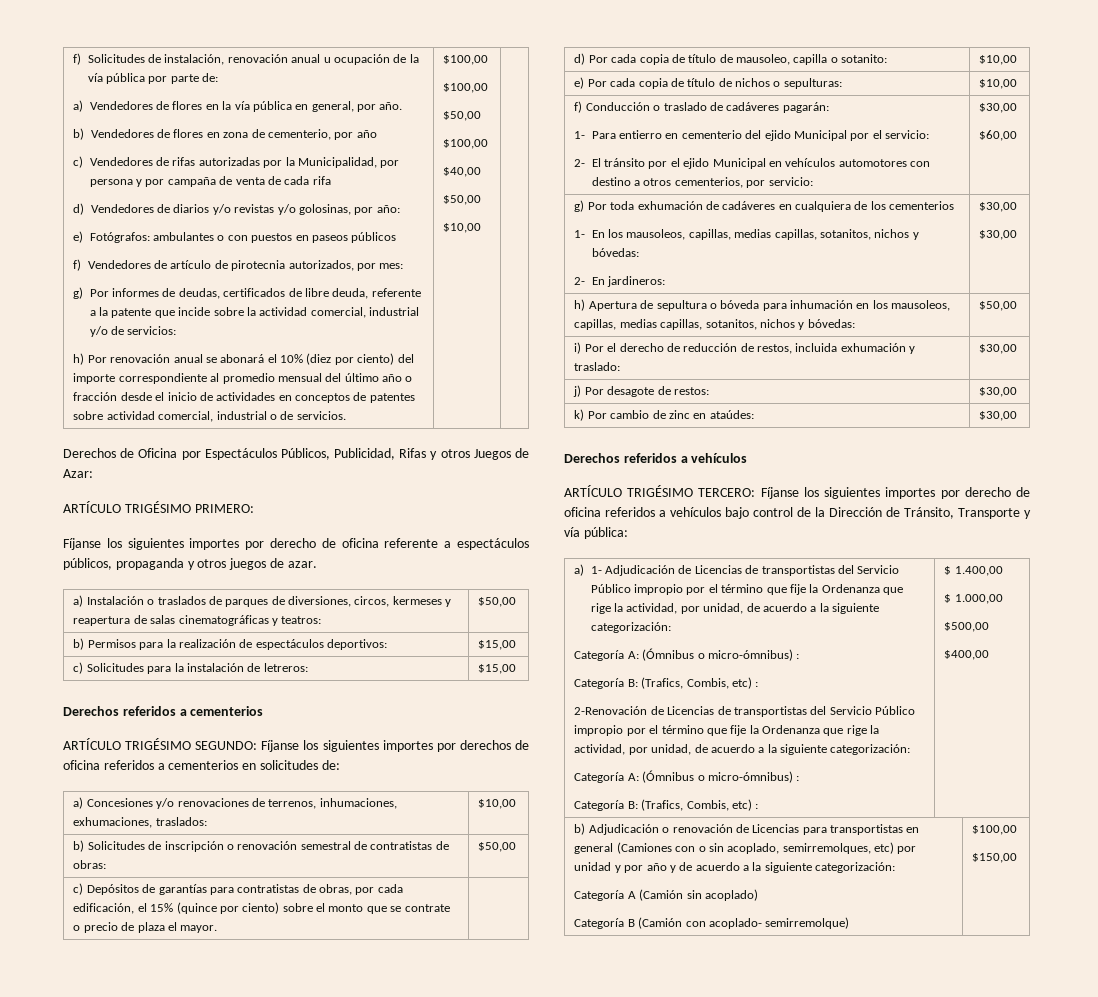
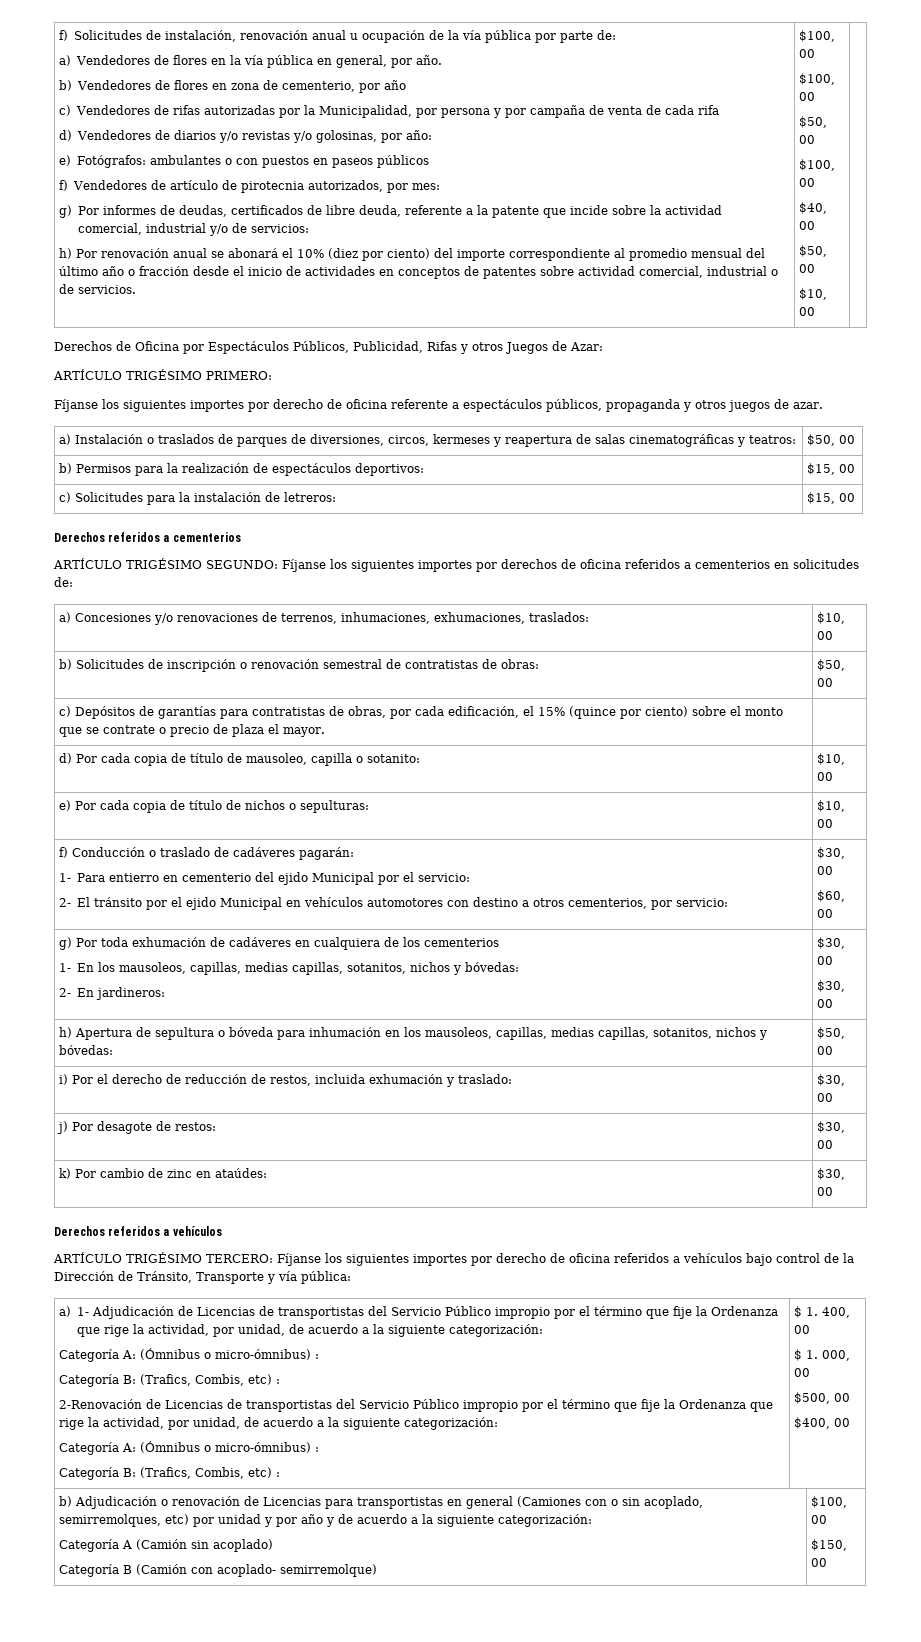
- h) Por renovación anual se abonará el 10% (diez por ciento) del importe correspondiente al promedio mensual del último año o fracción desde el inicio de actividades en conceptos de patentes sobre actividad comercial, industrial o de servicios. | $100,00
- $100,00
- $50,00
- $100,00
- $40,00
- $50,00
- $10,00
+ h) Por renovación anual se abonará el 10% (diez por ciento) del importe correspondiente al promedio mensual del último año o fracción desde el inicio de actividades en conceptos de patentes sobre actividad comercial, industrial o de servicios. | $100, 00
+ $100, 00
+ $50, 00
+ $100, 00
+ $40, 00
+ $50, 00
+ $10, 00
- a) Instalación o traslados de parques de diversiones, circos, kermeses y reapertura de salas cinematográficas y teatros: | $50,00
+ a) Instalación o traslados de parques de diversiones, circos, kermeses y reapertura de salas cinematográficas y teatros: | $50, 00
- b) Permisos para la realización de espectáculos deportivos: | $15,00
+ b) Permisos para la realización de espectáculos deportivos: | $15, 00
- c) Solicitudes para la instalación de letreros: | $15,00
+ c) Solicitudes para la instalación de letreros: | $15, 00
- a) Concesiones y/o renovaciones de terrenos, inhumaciones, exhumaciones, traslados: | $10,00
+ a) Concesiones y/o renovaciones de terrenos, inhumaciones, exhumaciones, traslados: | $10, 00
- b) Solicitudes de inscripción o renovación semestral de contratistas de obras: | $50,00
+ b) Solicitudes de inscripción o renovación semestral de contratistas de obras: | $50, 00
- d) Por cada copia de título de mausoleo, capilla o sotanito: | $10,00
+ d) Por cada copia de título de mausoleo, capilla o sotanito: | $10, 00
- e) Por cada copia de título de nichos o sepulturas: | $10,00
+ e) Por cada copia de título de nichos o sepulturas: | $10, 00
  f) Conducción o traslado de cadáveres pagarán:
  1- Para entierro en cementerio del ejido Municipal por el servicio:
- 2- El tránsito por el ejido Municipal en vehículos automotores con destino a otros cementerios, por servicio: | $30,00
- $60,00
+ 2- El tránsito por el ejido Municipal en vehículos automotores con destino a otros cementerios, por servicio: | $30, 00
+ $60, 00
  g) Por toda exhumación de cadáveres en cualquiera de los cementerios
  1- En los mausoleos, capillas, medias capillas, sotanitos, nichos y bóvedas:
- 2- En jardineros: | $30,00
- $30,00
+ 2- En jardineros: | $30, 00
+ $30, 00
- h) Apertura de sepultura o bóveda para inhumación en los mausoleos, capillas, medias capillas, sotanitos, nichos y bóvedas: | $50,00
+ h) Apertura de sepultura o bóveda para inhumación en los mausoleos, capillas, medias capillas, sotanitos, nichos y bóvedas: | $50, 00
- i) Por el derecho de reducción de restos, incluida exhumación y traslado: | $30,00
+ i) Por el derecho de reducción de restos, incluida exhumación y traslado: | $30, 00
- j) Por desagote de restos: | $30,00
+ j) Por desagote de restos: | $30, 00
- k) Por cambio de zinc en ataúdes: | $30,00
+ k) Por cambio de zinc en ataúdes: | $30, 00
- $ 1.400,00
- $ 1.000,00
- $500,00
- $400,00
+ $ 1. 400, 00
+ $ 1. 000, 00
+ $500, 00
+ $400, 00
- Categoría B (Camión con acoplado- semirremolque) | $100,00
- $150,00
+ Categoría B (Camión con acoplado- semirremolque) | $100, 00
+ $150, 00

